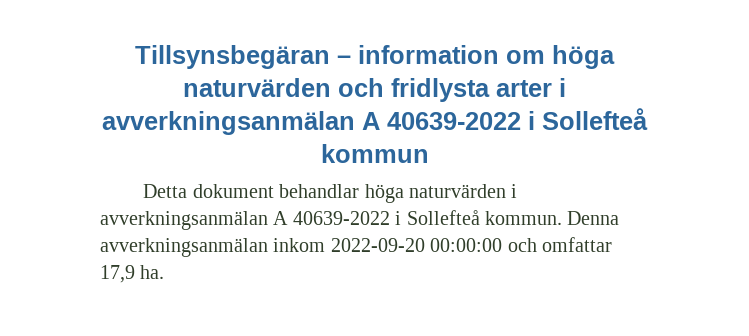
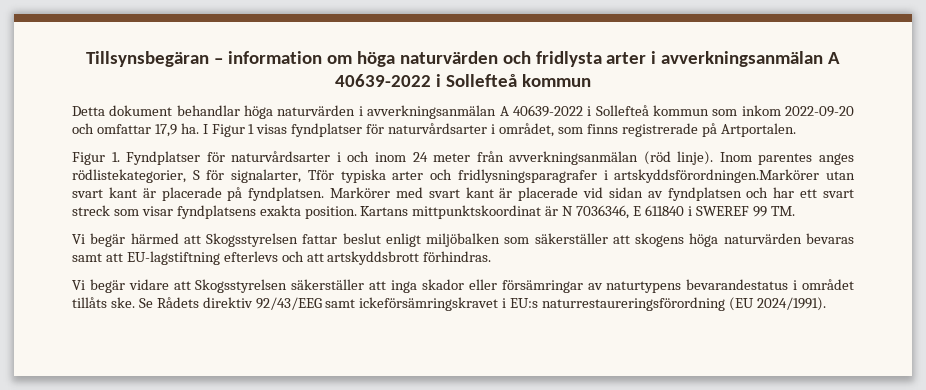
- Detta dokument behandlar höga naturvärden i avverkningsanmälan A 40639-2022 i Sollefteå kommun. Denna avverkningsanmälan inkom 2022-09-20 00:00:00 och omfattar 17,9 ha.
+ Detta dokument behandlar höga naturvärden i avverkningsanmälan A 40639-2022 i Sollefteå kommun som inkom 2022-09-20 och omfattar 17,9 ha.
+ I Figur 1 visas fyndplatser för naturvårdsarter i området, som finns registrerade på Artportalen.
+ Figur 1. Fyndplatser för naturvårdsarter i och inom 24 meter från avverkningsanmälan (röd linje). Inom parentes anges rödlistekategorier, S för signalarter, Tför typiska arter och fridlysningsparagrafer i artskyddsförordningen.Markörer utan svart kant är placerade på fyndplatsen. Markörer med svart kant är placerade vid sidan av fyndplatsen och har ett svart streck som visar fyndplatsens exakta position. Kartans mittpunktskoordinat är N 7036346, E 611840 i SWEREF 99 TM.
+ Vi begär härmed att Skogsstyrelsen fattar beslut enligt miljöbalken som säkerställer att skogens höga naturvärden bevaras samt att EU-lagstiftning efterlevs och att artskyddsbrott förhindras.
+ Vi begär vidare att Skogsstyrelsen säkerställer att inga skador eller försämringar av naturtypens bevarandestatus i området tillåts ske. Se Rådets direktiv 92/43/EEG samt ickeförsämringskravet i EU:s naturrestaureringsförordning (EU 2024/1991).

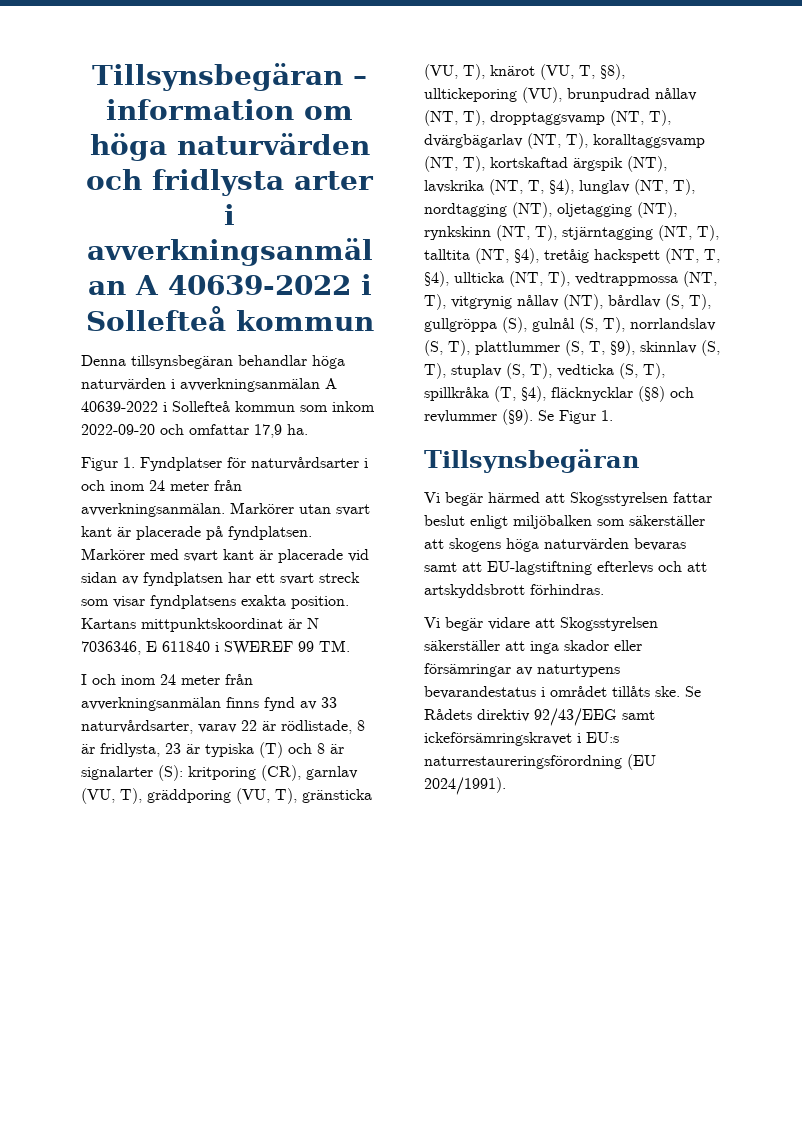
- Detta dokument behandlar höga naturvärden i avverkningsanmälan A 40639-2022 i Sollefteå kommun som inkom 2022-09-20 och omfattar 17,9 ha. I Figur 1 visas fyndplatser för naturvårdsarter i området, som finns registrerade på Artportalen.
+ Denna tillsynsbegäran behandlar höga naturvärden i avverkningsanmälan A 40639-2022 i Sollefteå kommun som inkom 2022-09-20 och omfattar 17,9 ha.
- Figur 1. Fyndplatser för naturvårdsarter i och inom 24 meter från avverkningsanmälan (röd linje). Inom parentes anges rödlistekategorier, S för signalarter, Tför typiska arter och fridlysningsparagrafer i artskyddsförordningen.Markörer utan svart kant är placerade på fyndplatsen.
+ Figur 1. Fyndplatser för naturvårdsarter i och inom 24 meter från avverkningsanmälan. Markörer utan svart kant är placerade på fyndplatsen.
- Markörer med svart kant är placerade vid sidan av fyndplatsen och har ett svart streck som visar fyndplatsens exakta position.
+ Markörer med svart kant är placerade vid sidan av fyndplatsen har ett svart streck som visar fyndplatsens exakta position.
+ I och inom 24 meter från avverkningsanmälan finns fynd av 33 naturvårdsarter, varav 22 är rödlistade, 8 är fridlysta, 23 är typiska (T) och 8 är signalarter (S): kritporing (CR), garnlav (VU, T), gräddporing (VU, T), gränsticka (VU, T), knärot (VU, T, §8), ulltickeporing (VU), brunpudrad nållav (NT, T), dropptaggsvamp (NT, T), dvärgbägarlav (NT, T), koralltaggsvamp (NT, T), kortskaftad ärgspik (NT), lavskrika (NT, T, §4), lunglav (NT, T), nordtagging (NT), oljetagging (NT), rynkskinn (NT, T), stjärntagging (NT, T), talltita (NT, §4), tretåig hackspett (NT, T, §4), ullticka (NT, T), vedtrappmossa (NT, T), vitgrynig nållav (NT), bårdlav (S, T), gullgröppa (S), gulnål (S, T), norrlandslav (S, T), plattlummer (S, T, §9), skinnlav (S, T), stuplav (S, T), vedticka (S, T), spillkråka (T, §4), fläcknycklar (§8) och revlummer (§9). Se Figur 1.
+ Tillsynsbegäran

